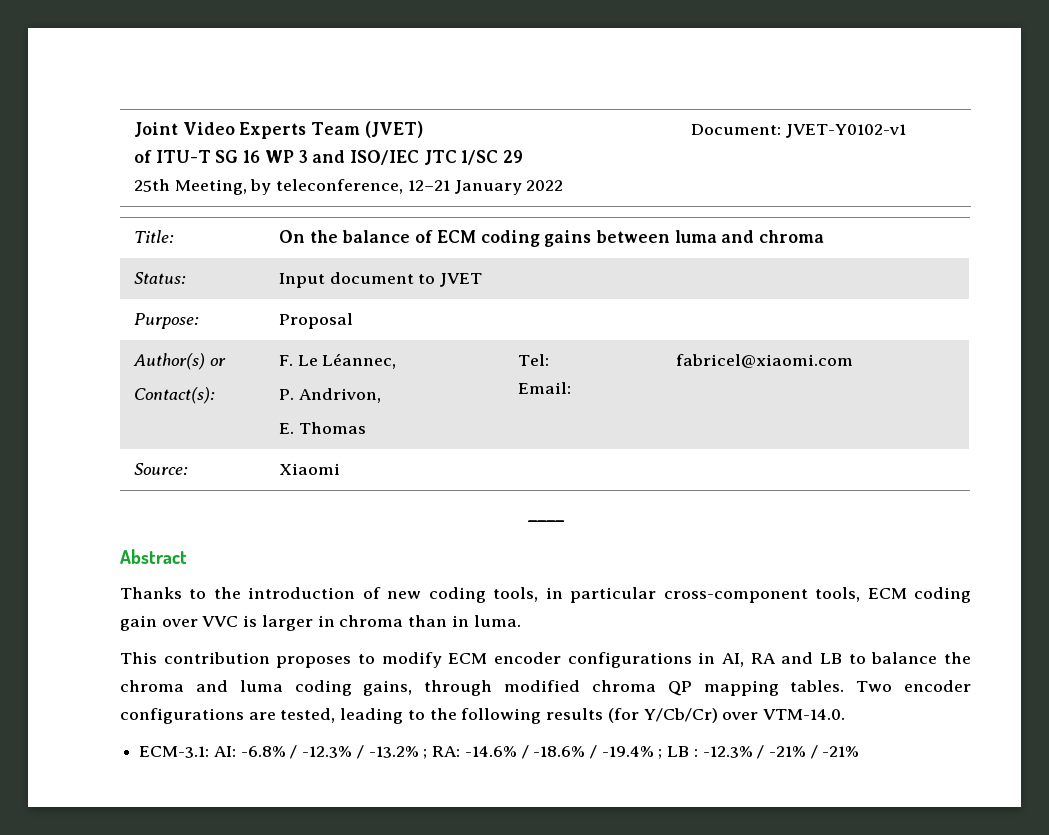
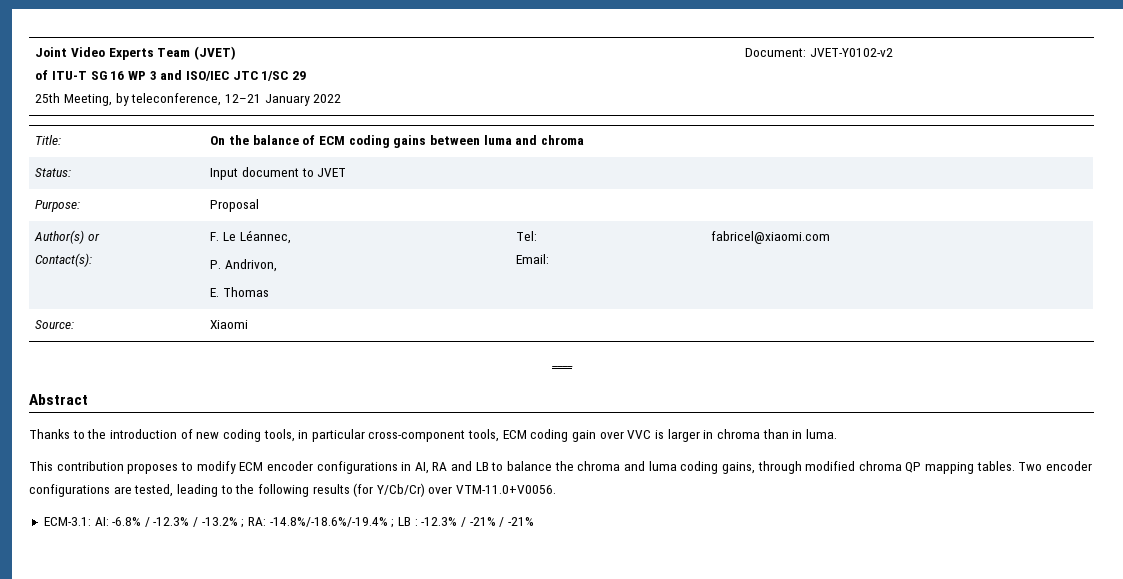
  Joint Video Experts Team (JVET)
  of ITU-T SG 16 WP 3 and ISO/IEC JTC 1/SC 29
- 25th Meeting, by teleconference, 12–21 January 2022 | Document: JVET-Y0102-v1
+ 25th Meeting, by teleconference, 12–21 January 2022 | Document: JVET-Y0102-v2
- Two encoder configurations are tested, leading to the following results (for Y/Cb/Cr) over VTM-14.0.
+ Two encoder configurations are tested, leading to the following results (for Y/Cb/Cr) over VTM-11.0+V0056.
- ECM-3.1: AI: -6.8% / -12.3% / -13.2% ; RA: -14.6% / -18.6% / -19.4% ; LB : -12.3% / -21% / -21%
+ ECM-3.1: AI: -6.8% / -12.3% / -13.2% ; RA: -14.8%/-18.6%/-19.4% ; LB : -12.3% / -21% / -21%

